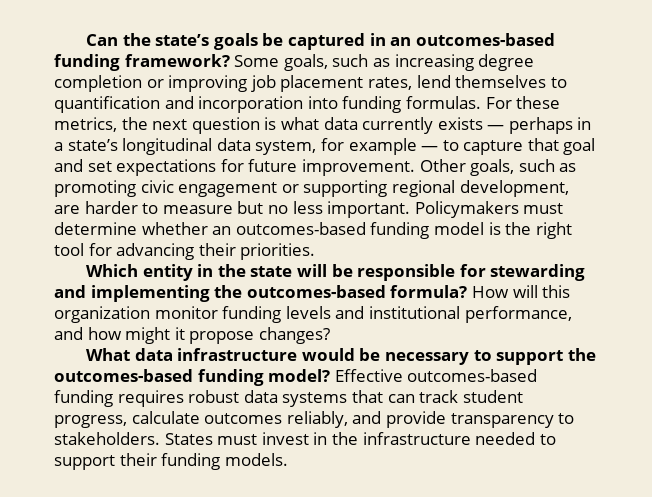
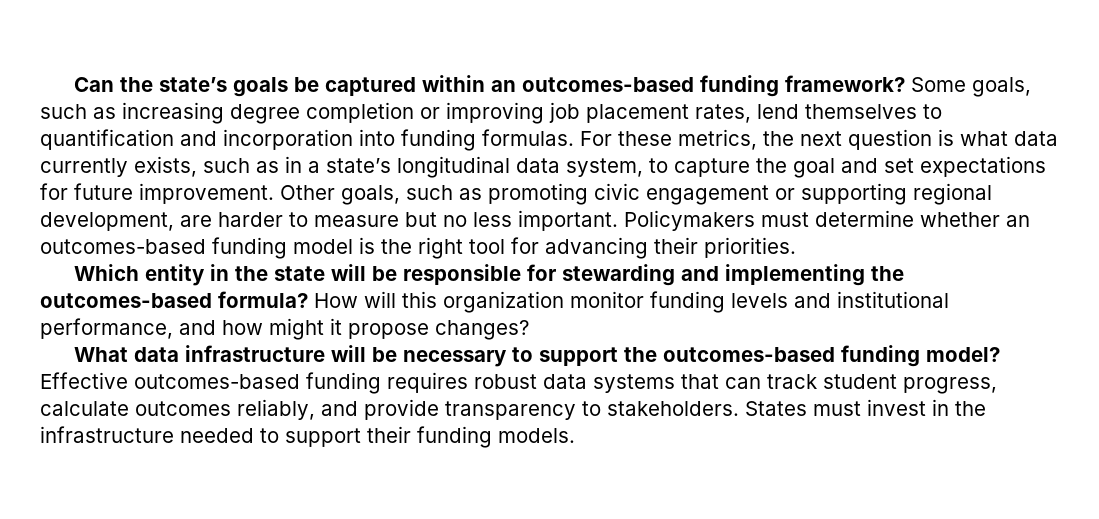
- Can the state’s goals be captured in an outcomes-based funding framework?
+ Can the state’s goals be captured within an outcomes-based funding framework?
- For these metrics, the next question is what data currently exists — perhaps in a state’s longitudinal data system, for example — to capture that goal and set expectations for future improvement.
+ For these metrics, the next question is what data currently exists, such as in a state’s longitudinal data system, to capture the goal and set expectations for future improvement.
- What data infrastructure would be necessary to support the outcomes-based funding model?
+ What data infrastructure will be necessary to support the outcomes-based funding model?

